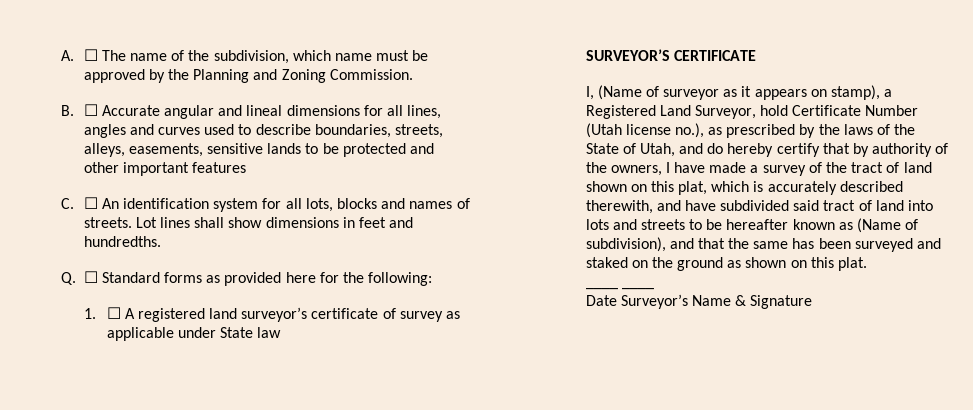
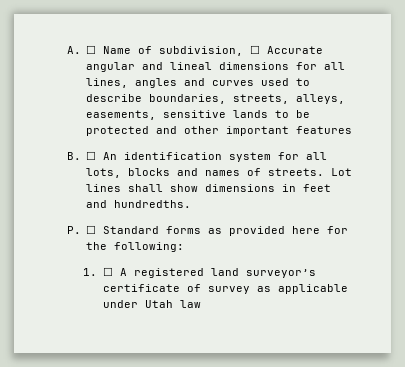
- A. ☐ The name of the subdivision, which name must be approved by the Planning and Zoning Commission.
- B. ☐ Accurate angular and lineal dimensions for all lines, angles and curves used to describe boundaries, streets, alleys, easements, sensitive lands to be protected and other important features
+ A. ☐ Name of subdivision, ☐ Accurate angular and lineal dimensions for all lines, angles and curves used to describe boundaries, streets, alleys, easements, sensitive lands to be protected and other important features
- C. ☐ An identification system for all lots, blocks and names of streets.
+ B. ☐ An identification system for all lots, blocks and names of streets.
- Q. ☐ Standard forms as provided here for the following:
+ P. ☐ Standard forms as provided here for the following:
- 1. ☐ A registered land surveyor’s certificate of survey as applicable under State law
+ 1. ☐ A registered land surveyor’s certificate of survey as applicable under Utah law
- SURVEYOR’S CERTIFICATE
- I, (Name of surveyor as it appears on stamp), a Registered Land Surveyor, hold Certificate Number (Utah license no.), as prescribed by the laws of the State of Utah, and do hereby certify that by authority of the owners, I have made a survey of the tract of land shown on this plat, which is accurately described therewith, and have subdivided said tract of land into lots and streets to be hereafter known as (Name of subdivision), and that the same has been surveyed and staked on the ground as shown on this plat.
- ____ ____
- Date Surveyor’s Name & Signature

